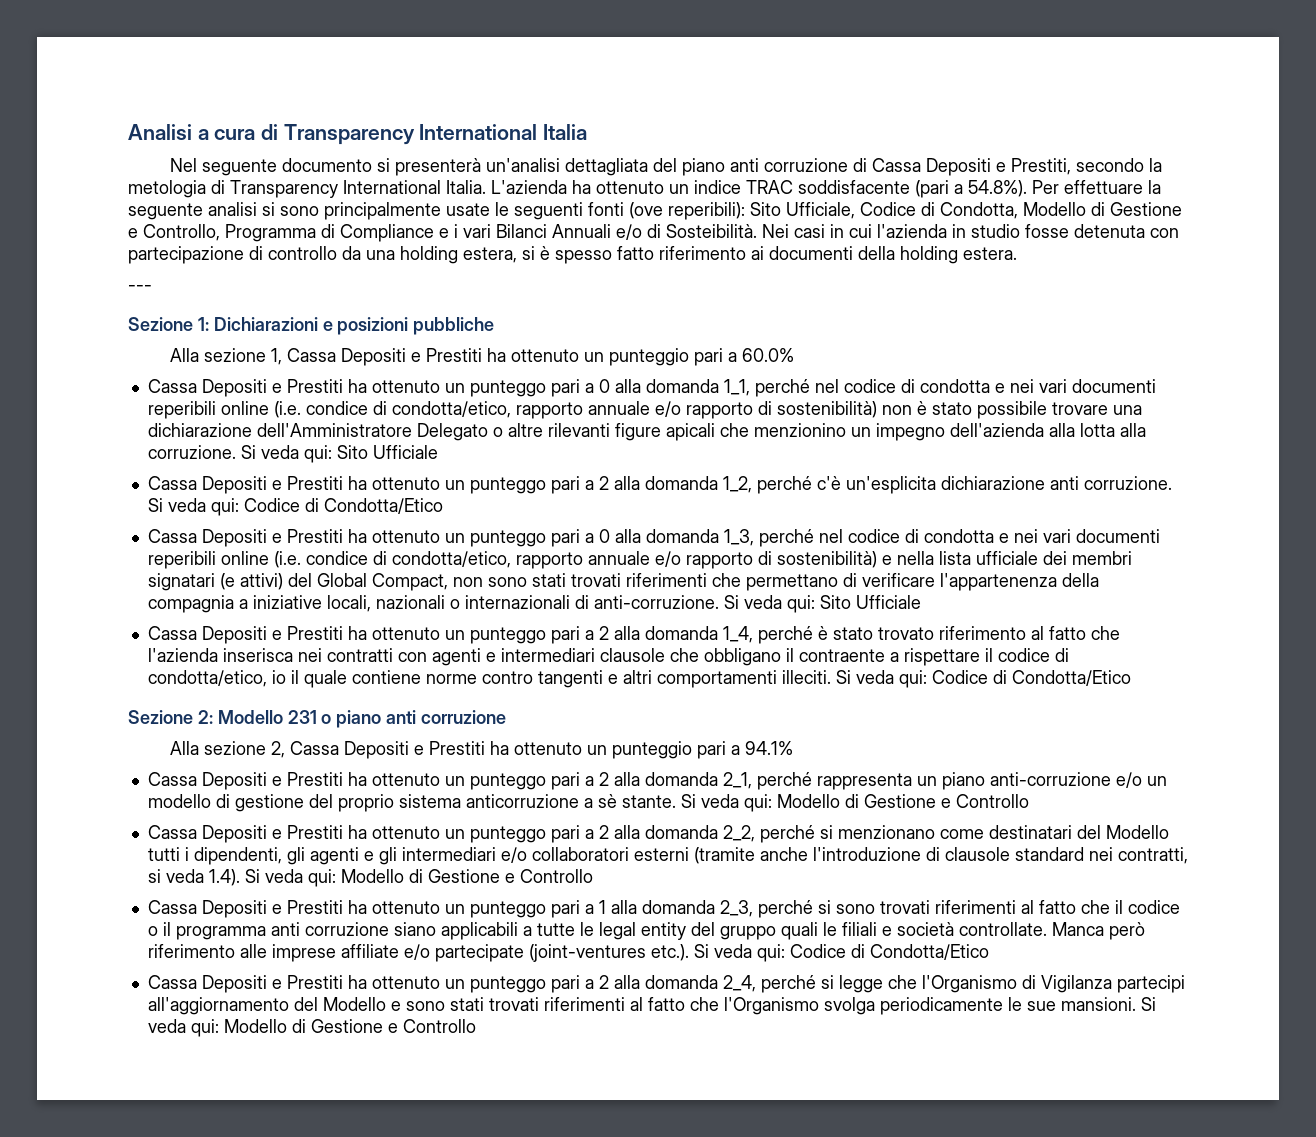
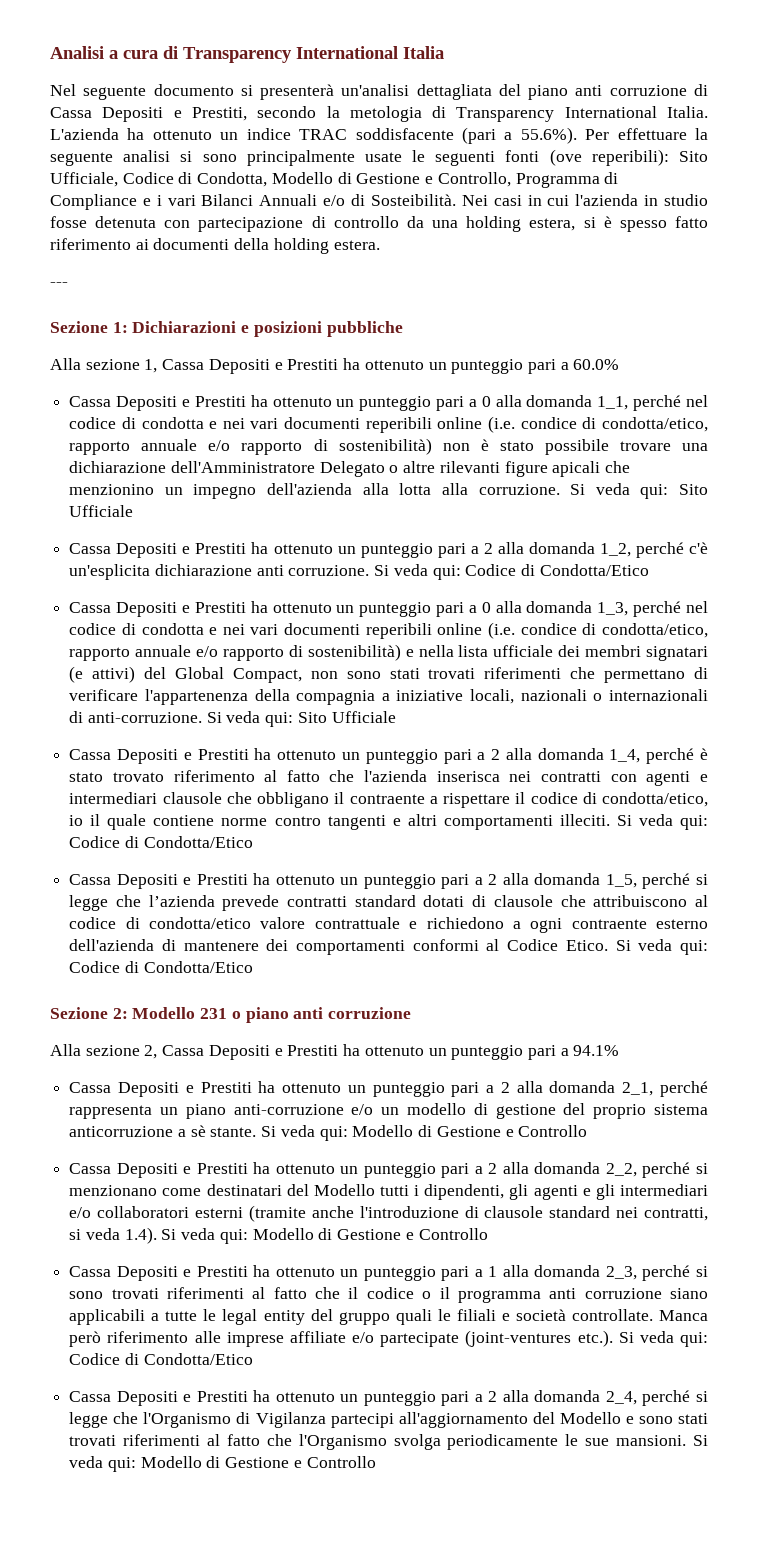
- L'azienda ha ottenuto un indice TRAC soddisfacente (pari a 54.8%). Per effettuare la seguente analisi si sono principalmente usate le seguenti fonti (ove reperibili): Sito Ufficiale, Codice di Condotta, Modello di Gestione e Controllo, Programma di Compliance e i vari Bilanci Annuali e/o di Sosteibilità.
+ L'azienda ha ottenuto un indice TRAC soddisfacente (pari a 55.6%). Per effettuare la seguente analisi si sono principalmente usate le seguenti fonti (ove reperibili): Sito Ufficiale, Codice di Condotta, Modello di Gestione e Controllo, Programma di Compliance e i vari Bilanci Annuali e/o di Sosteibilità.
- Cassa Depositi e Prestiti ha ottenuto un punteggo pari a 0 alla domanda 1_1, perché nel codice di condotta e nei vari documenti reperibili online (i.e. condice di condotta/etico, rapporto annuale e/o rapporto di sostenibilità) non è stato possibile trovare una dichiarazione dell'Amministratore Delegato o altre rilevanti figure apicali che menzionino un impegno dell'azienda alla lotta alla corruzione.
+ Cassa Depositi e Prestiti ha ottenuto un punteggio pari a 0 alla domanda 1_1, perché nel codice di condotta e nei vari documenti reperibili online (i.e. condice di condotta/etico, rapporto annuale e/o rapporto di sostenibilità) non è stato possibile trovare una dichiarazione dell'Amministratore Delegato o altre rilevanti figure apicali che menzionino un impegno dell'azienda alla lotta alla corruzione.
- Cassa Depositi e Prestiti ha ottenuto un punteggo pari a 2 alla domanda 1_2, perché c'è un'esplicita dichiarazione anti corruzione.
+ Cassa Depositi e Prestiti ha ottenuto un punteggio pari a 2 alla domanda 1_2, perché c'è un'esplicita dichiarazione anti corruzione.
- Cassa Depositi e Prestiti ha ottenuto un punteggo pari a 0 alla domanda 1_3, perché nel codice di condotta e nei vari documenti reperibili online (i.e. condice di condotta/etico, rapporto annuale e/o rapporto di sostenibilità) e nella lista ufficiale dei membri signatari (e attivi) del Global Compact, non sono stati trovati riferimenti che permettano di verificare l'appartenenza della compagnia a iniziative locali, nazionali o internazionali di anti-corruzione.
+ Cassa Depositi e Prestiti ha ottenuto un punteggio pari a 0 alla domanda 1_3, perché nel codice di condotta e nei vari documenti reperibili online (i.e. condice di condotta/etico, rapporto annuale e/o rapporto di sostenibilità) e nella lista ufficiale dei membri signatari (e attivi) del Global Compact, non sono stati trovati riferimenti che permettano di verificare l'appartenenza della compagnia a iniziative locali, nazionali o internazionali di anti-corruzione.
- Cassa Depositi e Prestiti ha ottenuto un punteggo pari a 2 alla domanda 1_4, perché è stato trovato riferimento al fatto che l'azienda inserisca nei contratti con agenti e intermediari clausole che obbligano il contraente a rispettare il codice di condotta/etico, io il quale contiene norme contro tangenti e altri comportamenti illeciti.
+ Cassa Depositi e Prestiti ha ottenuto un punteggio pari a 2 alla domanda 1_4, perché è stato trovato riferimento al fatto che l'azienda inserisca nei contratti con agenti e intermediari clausole che obbligano il contraente a rispettare il codice di condotta/etico, io il quale contiene norme contro tangenti e altri comportamenti illeciti.
+ Cassa Depositi e Prestiti ha ottenuto un punteggio pari a 2 alla domanda 1_5, perché si legge che l’azienda prevede contratti standard dotati di clausole che attribuiscono al codice di condotta/etico valore contrattuale e richiedono a ogni contraente esterno dell'azienda di mantenere dei comportamenti conformi al Codice Etico. Si veda qui: Codice di Condotta/Etico
- Cassa Depositi e Prestiti ha ottenuto un punteggo pari a 2 alla domanda 2_1, perché rappresenta un piano anti-corruzione e/o un modello di gestione del proprio sistema anticorruzione a sè stante.
+ Cassa Depositi e Prestiti ha ottenuto un punteggio pari a 2 alla domanda 2_1, perché rappresenta un piano anti-corruzione e/o un modello di gestione del proprio sistema anticorruzione a sè stante.
- Cassa Depositi e Prestiti ha ottenuto un punteggo pari a 2 alla domanda 2_2, perché si menzionano come destinatari del Modello tutti i dipendenti, gli agenti e gli intermediari e/o collaboratori esterni (tramite anche l'introduzione di clausole standard nei contratti, si veda 1.4). Si veda qui: Modello di Gestione e Controllo
+ Cassa Depositi e Prestiti ha ottenuto un punteggio pari a 2 alla domanda 2_2, perché si menzionano come destinatari del Modello tutti i dipendenti, gli agenti e gli intermediari e/o collaboratori esterni (tramite anche l'introduzione di clausole standard nei contratti, si veda 1.4). Si veda qui: Modello di Gestione e Controllo
- Cassa Depositi e Prestiti ha ottenuto un punteggo pari a 1 alla domanda 2_3, perché si sono trovati riferimenti al fatto che il codice o il programma anti corruzione siano applicabili a tutte le legal entity del gruppo quali le filiali e società controllate.
+ Cassa Depositi e Prestiti ha ottenuto un punteggio pari a 1 alla domanda 2_3, perché si sono trovati riferimenti al fatto che il codice o il programma anti corruzione siano applicabili a tutte le legal entity del gruppo quali le filiali e società controllate.
- Cassa Depositi e Prestiti ha ottenuto un punteggo pari a 2 alla domanda 2_4, perché si legge che l'Organismo di Vigilanza partecipi all'aggiornamento del Modello e sono stati trovati riferimenti al fatto che l'Organismo svolga periodicamente le sue mansioni.
+ Cassa Depositi e Prestiti ha ottenuto un punteggio pari a 2 alla domanda 2_4, perché si legge che l'Organismo di Vigilanza partecipi all'aggiornamento del Modello e sono stati trovati riferimenti al fatto che l'Organismo svolga periodicamente le sue mansioni.

